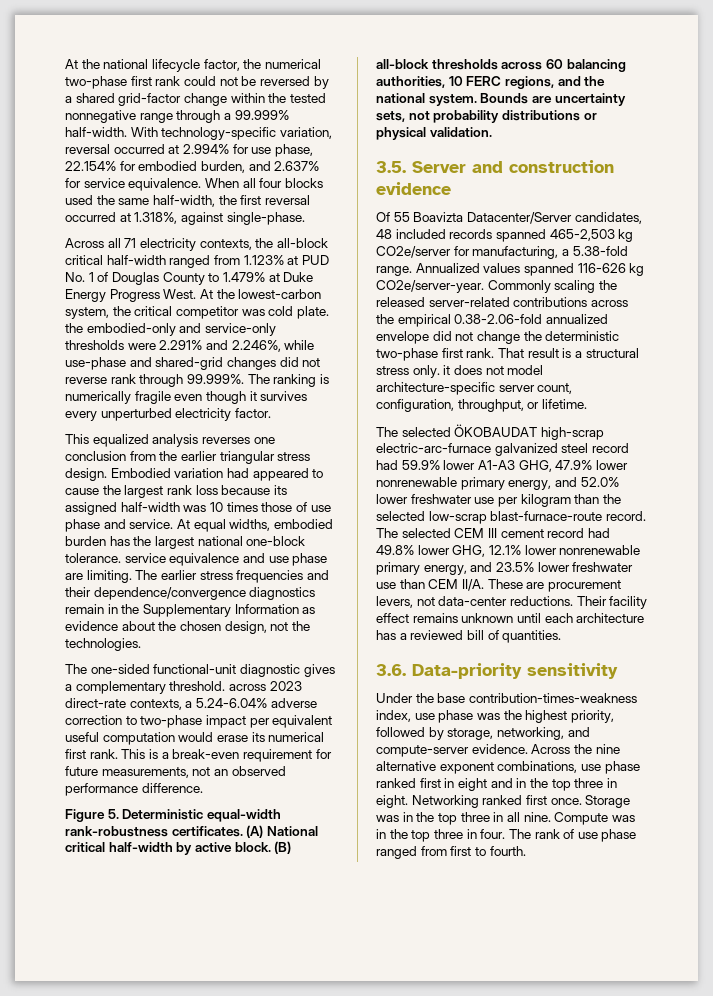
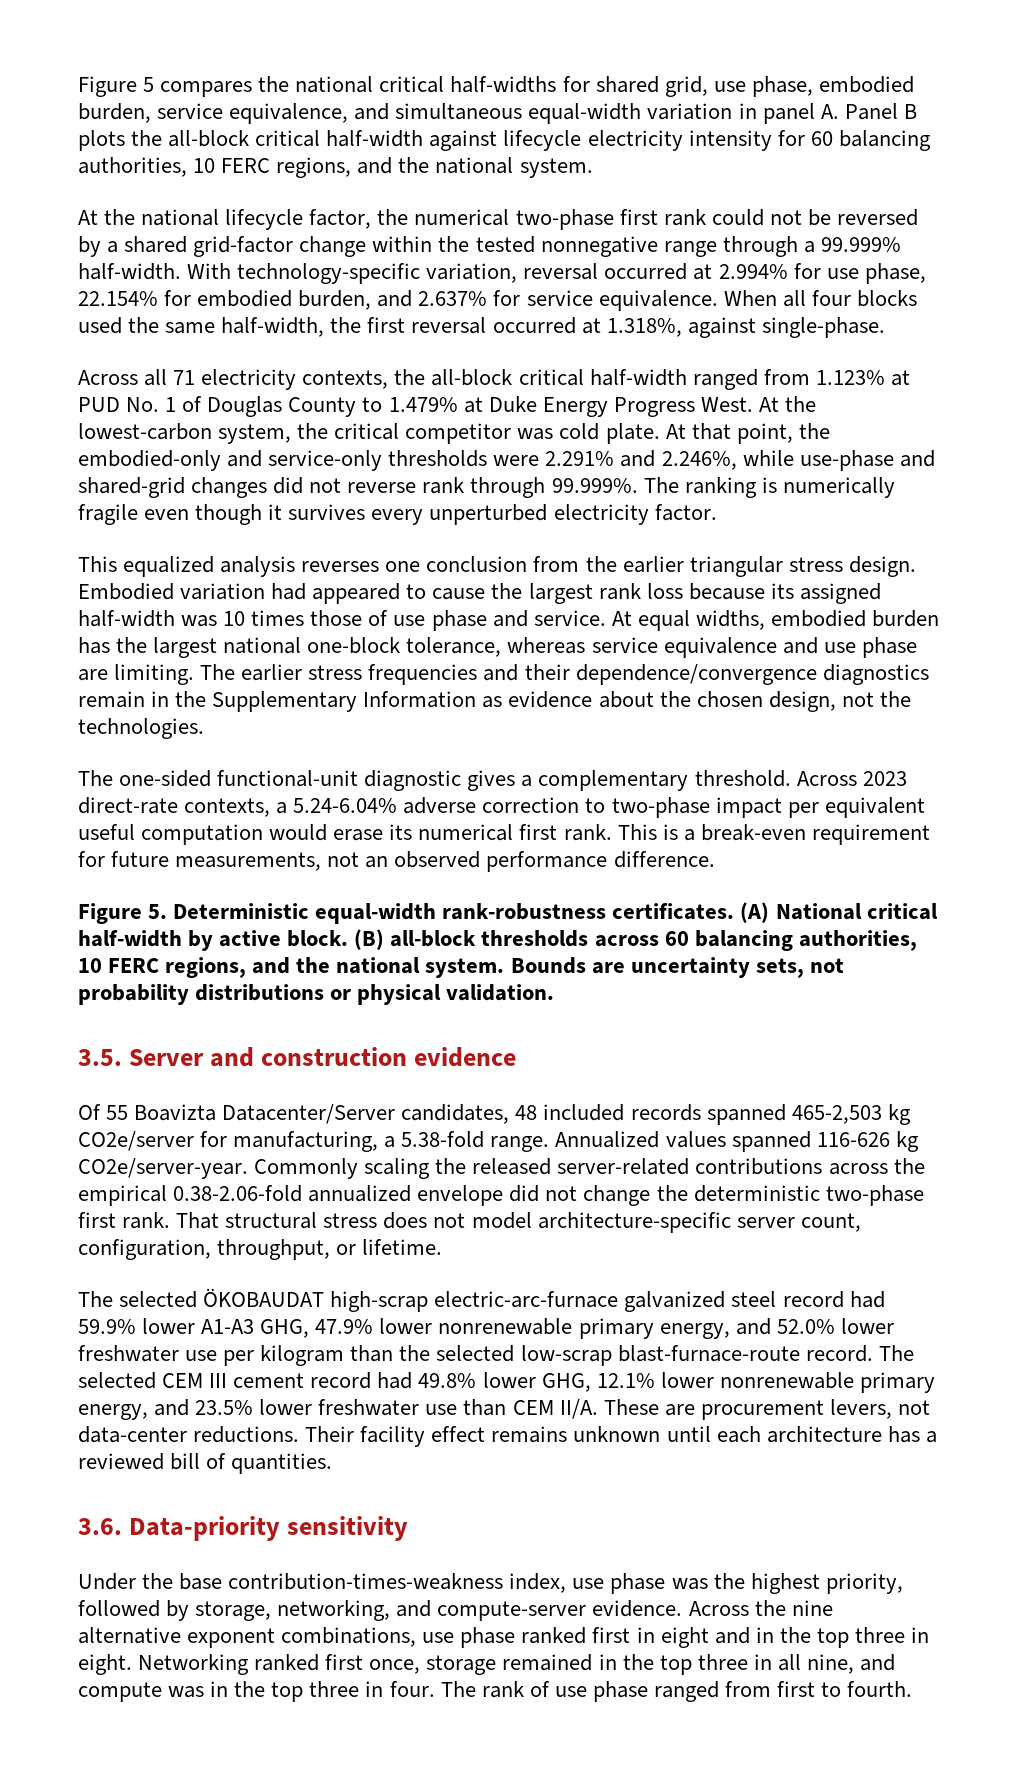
+ Figure 5 compares the national critical half-widths for shared grid, use phase, embodied burden, service equivalence, and simultaneous equal-width variation in panel A. Panel B plots the all-block critical half-width against lifecycle electricity intensity for 60 balancing authorities, 10 FERC regions, and the national system.
- At the lowest-carbon system, the critical competitor was cold plate. the embodied-only and service-only thresholds were 2.291% and 2.246%, while use-phase and shared-grid changes did not reverse rank through 99.999%. The ranking is numerically fragile even though it survives every unperturbed electricity factor.
+ At the lowest-carbon system, the critical competitor was cold plate. At that point, the embodied-only and service-only thresholds were 2.291% and 2.246%, while use-phase and shared-grid changes did not reverse rank through 99.999%. The ranking is numerically fragile even though it survives every unperturbed electricity factor.
- At equal widths, embodied burden has the largest national one-block tolerance. service equivalence and use phase are limiting.
+ At equal widths, embodied burden has the largest national one-block tolerance, whereas service equivalence and use phase are limiting.
- The one-sided functional-unit diagnostic gives a complementary threshold. across 2023 direct-rate contexts, a 5.24-6.04% adverse correction to two-phase impact per equivalent useful computation would erase its numerical first rank.
+ The one-sided functional-unit diagnostic gives a complementary threshold. Across 2023 direct-rate contexts, a 5.24-6.04% adverse correction to two-phase impact per equivalent useful computation would erase its numerical first rank.
- That result is a structural stress only. it does not model architecture-specific server count, configuration, throughput, or lifetime.
+ That structural stress does not model architecture-specific server count, configuration, throughput, or lifetime.
- Networking ranked first once. Storage was in the top three in all nine. Compute was in the top three in four.
+ Networking ranked first once, storage remained in the top three in all nine, and compute was in the top three in four.

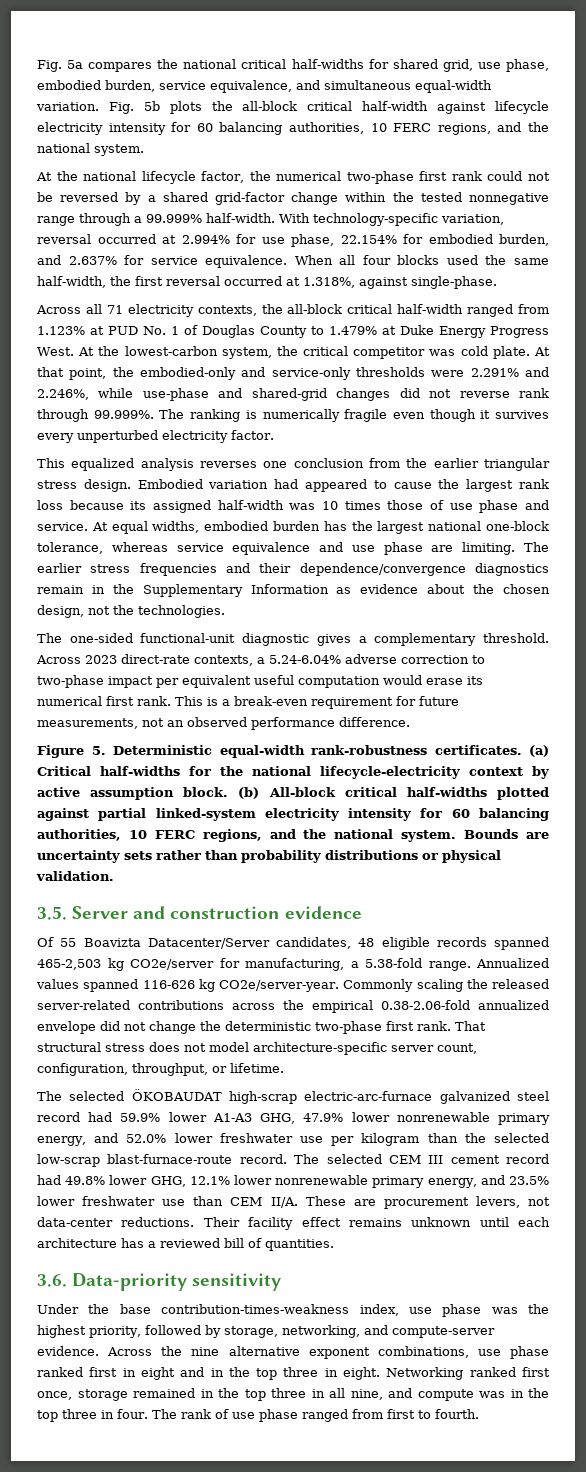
- Figure 5 compares the national critical half-widths for shared grid, use phase, embodied burden, service equivalence, and simultaneous equal-width variation in panel A. Panel B plots the all-block critical half-width against lifecycle electricity intensity for 60 balancing authorities, 10 FERC regions, and the national system.
+ Fig. 5a compares the national critical half-widths for shared grid, use phase, embodied burden, service equivalence, and simultaneous equal-width variation. Fig. 5b plots the all-block critical half-width against lifecycle electricity intensity for 60 balancing authorities, 10 FERC regions, and the national system.
- (A) National critical half-width by active block. (B) all-block thresholds across 60 balancing authorities, 10 FERC regions, and the national system.
+ (a) Critical half-widths for the national lifecycle-electricity context by active assumption block. (b) All-block critical half-widths plotted against partial linked-system electricity intensity for 60 balancing authorities, 10 FERC regions, and the national system.
- Bounds are uncertainty sets, not probability distributions or physical validation.
+ Bounds are uncertainty sets rather than probability distributions or physical validation.
- Of 55 Boavizta Datacenter/Server candidates, 48 included records spanned 465-2,503 kg CO2e/server for manufacturing, a 5.38-fold range.
+ Of 55 Boavizta Datacenter/Server candidates, 48 eligible records spanned 465-2,503 kg CO2e/server for manufacturing, a 5.38-fold range.

